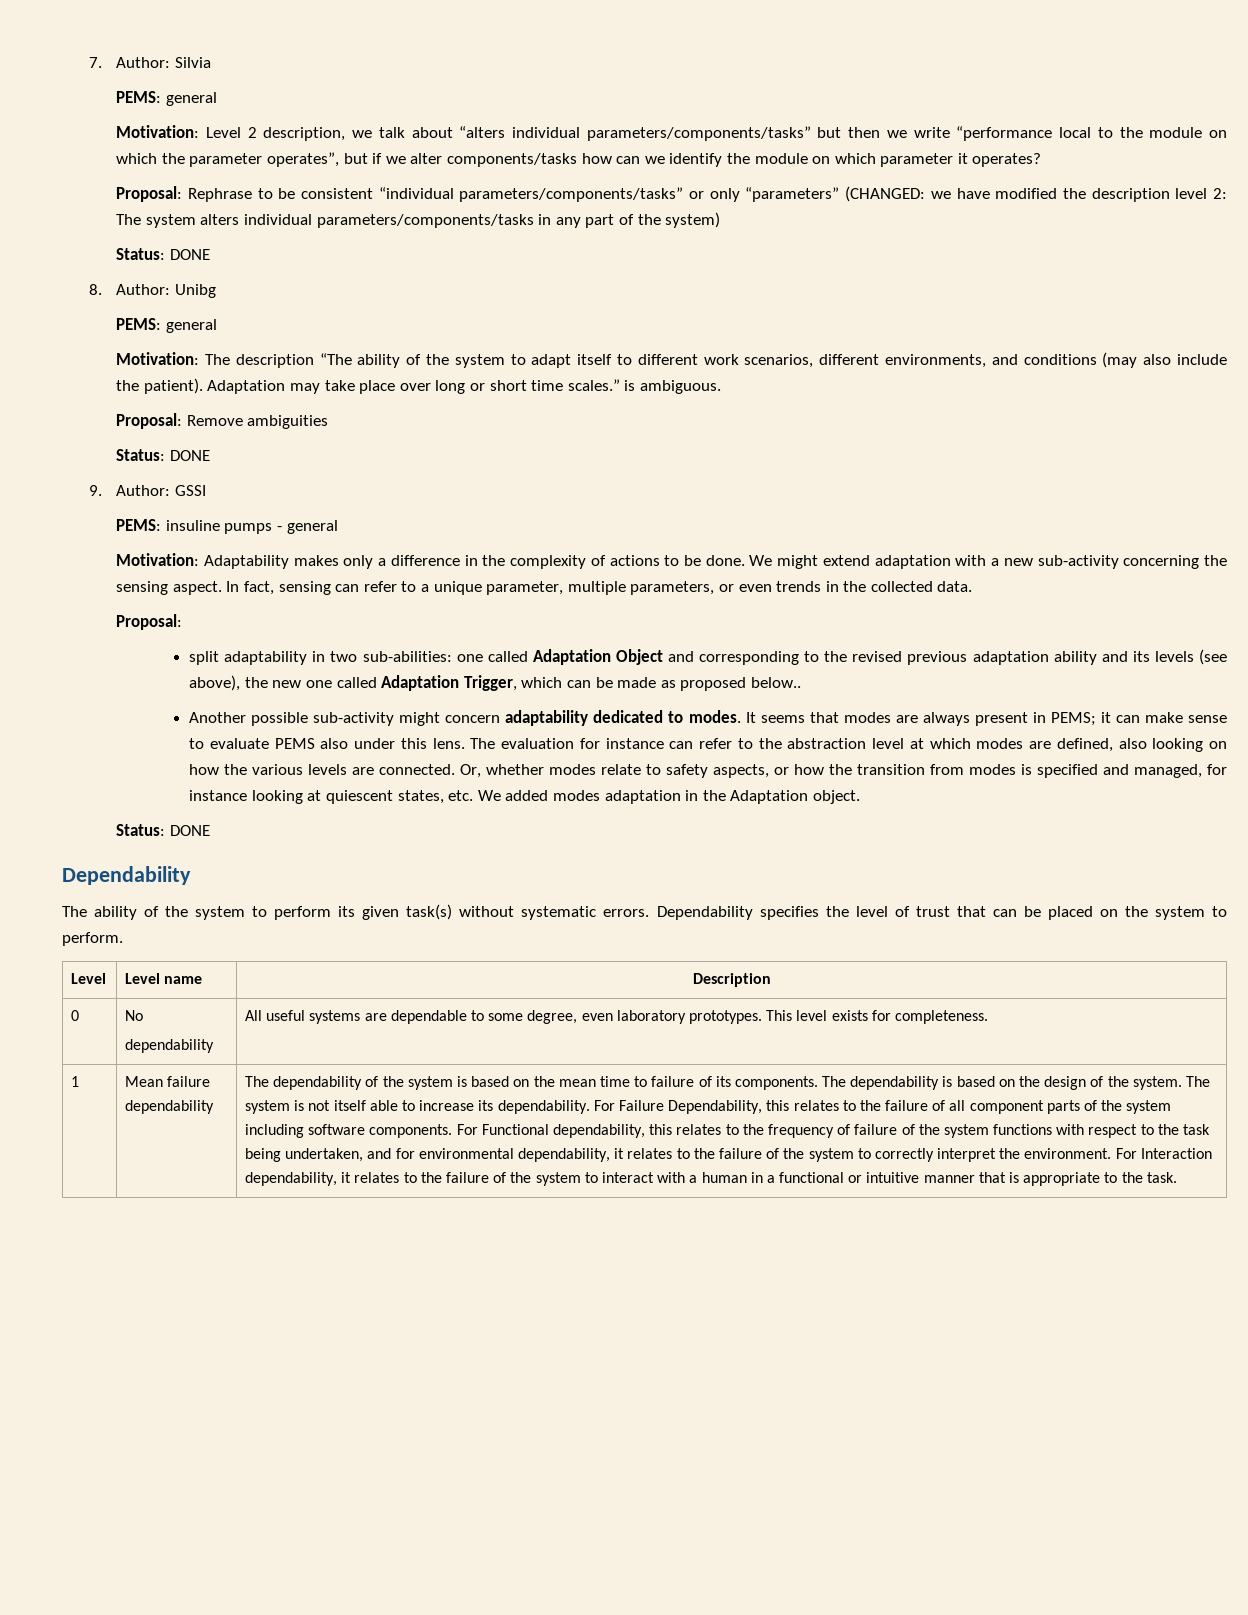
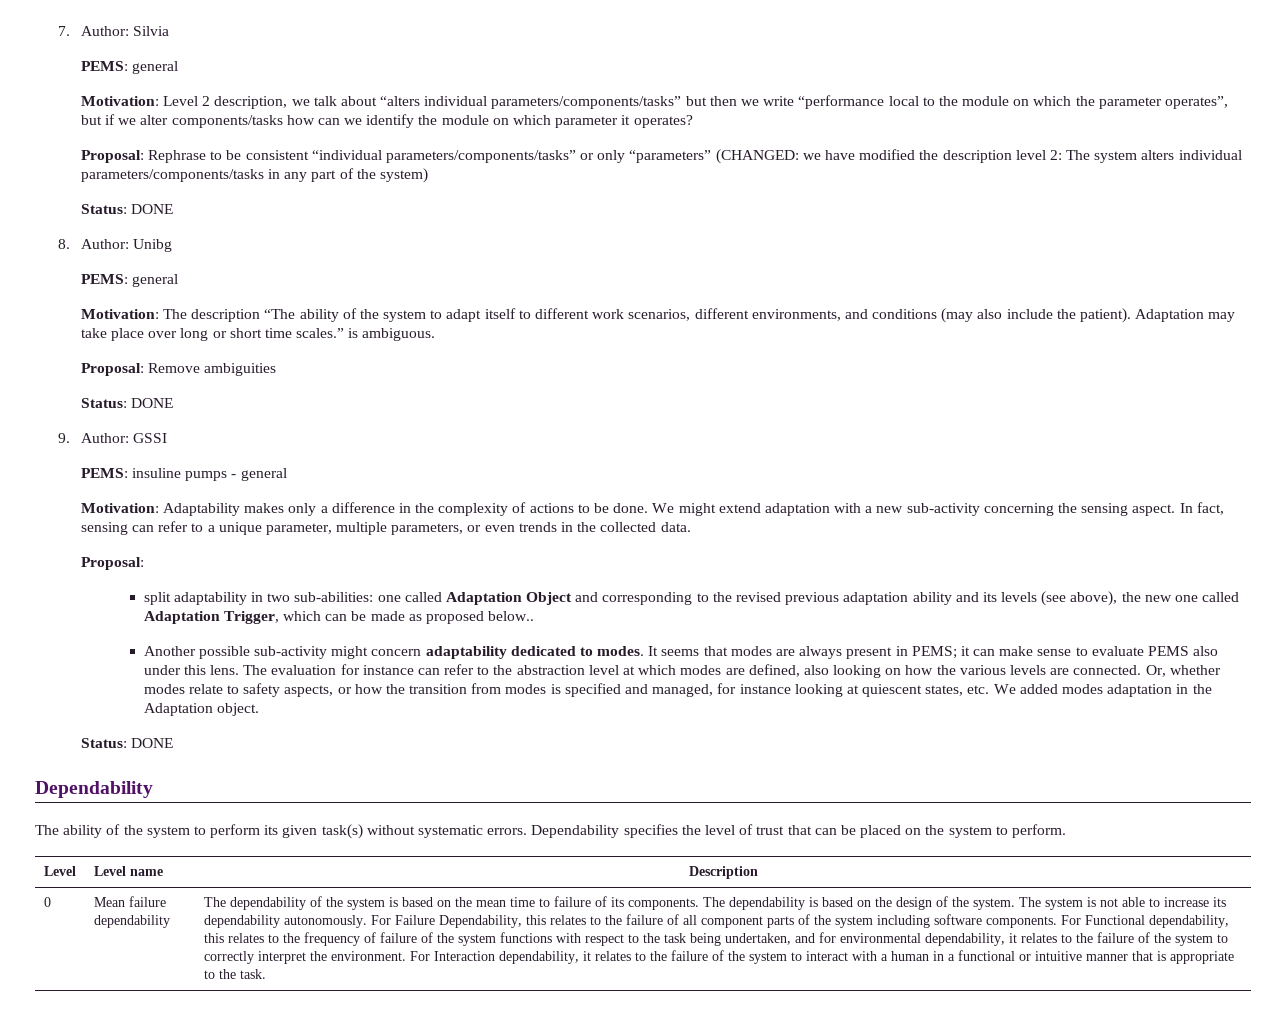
- No
- dependability | All useful systems are dependable to some degree, even laboratory prototypes. This level exists for completeness.
- 1
- The system is not itself able to increase its dependability.
+ The system is not able to increase its dependability autonomously.

